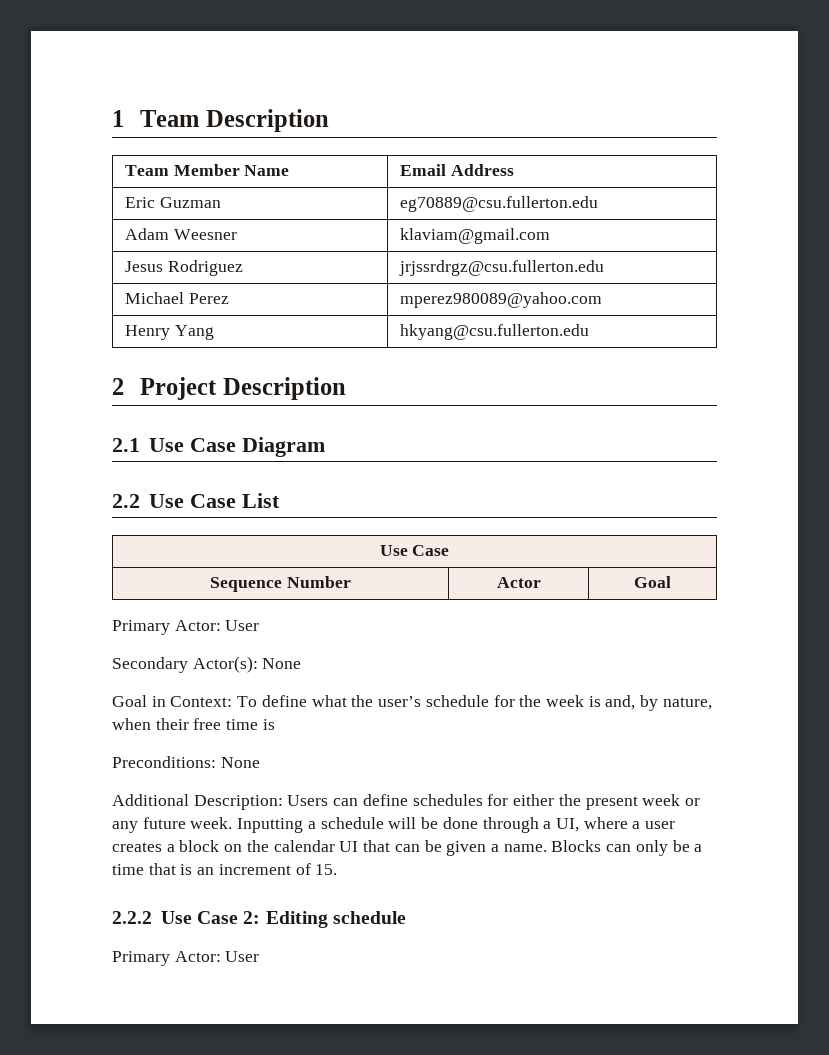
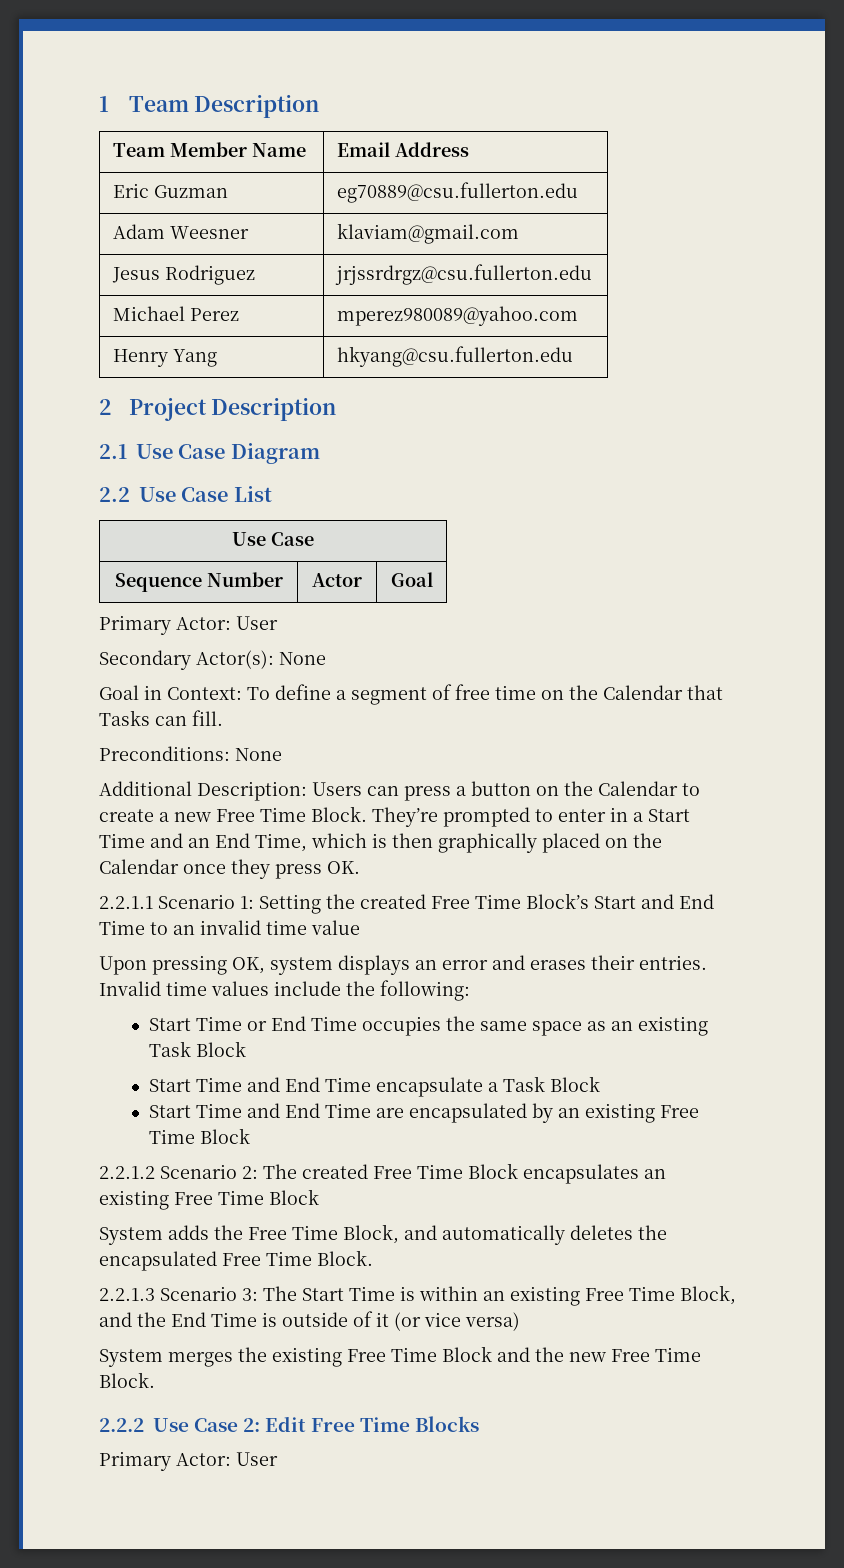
- Goal in Context: To define what the user’s schedule for the week is and, by nature, when their free time is
+ Goal in Context: To define a segment of free time on the Calendar that Tasks can fill.
- Additional Description: Users can define schedules for either the present week or any future week. Inputting a schedule will be done through a UI, where a user creates a block on the calendar UI that can be given a name. Blocks can only be a time that is an increment of 15.
+ Additional Description: Users can press a button on the Calendar to create a new Free Time Block. They’re prompted to enter in a Start Time and an End Time, which is then graphically placed on the Calendar once they press OK.
+ 2.2.1.1 Scenario 1: Setting the created Free Time Block’s Start and End Time to an invalid time value
+ Upon pressing OK, system displays an error and erases their entries. Invalid time values include the following:
+ Start Time or End Time occupies the same space as an existing Task Block
+ Start Time and End Time encapsulate a Task Block
+ Start Time and End Time are encapsulated by an existing Free Time Block
+ 2.2.1.2 Scenario 2: The created Free Time Block encapsulates an existing Free Time Block
+ System adds the Free Time Block, and automatically deletes the encapsulated Free Time Block.
+ 2.2.1.3 Scenario 3: The Start Time is within an existing Free Time Block, and the End Time is outside of it (or vice versa)
+ System merges the existing Free Time Block and the new Free Time Block.
- 2.2.2 Use Case 2: Editing schedule
+ 2.2.2 Use Case 2: Edit Free Time Blocks

